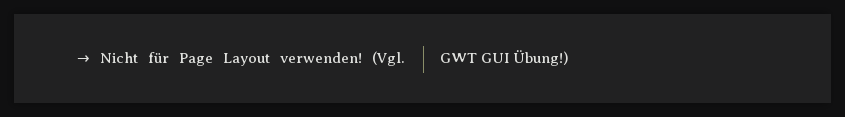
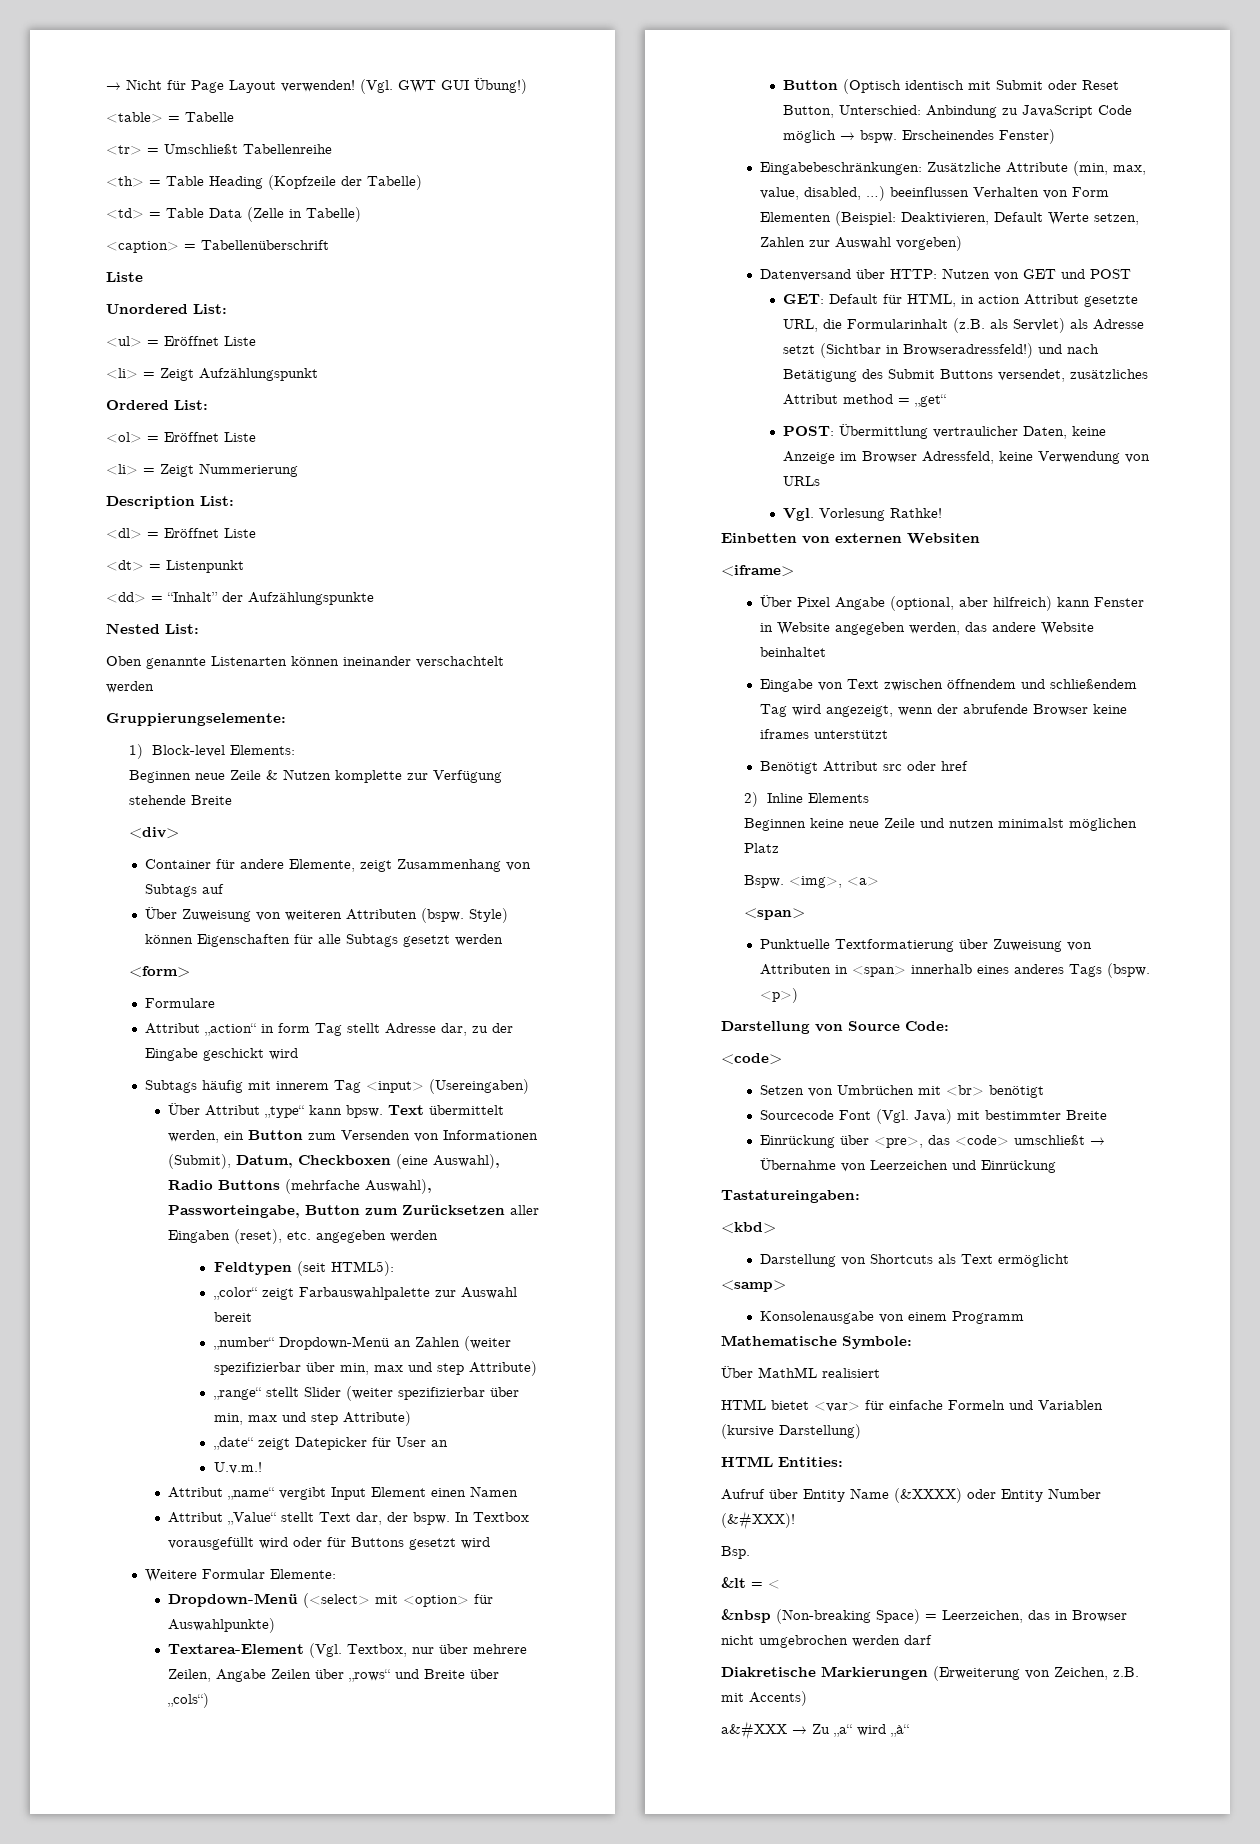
+ <table> = Tabelle
+ <tr> = Umschließt Tabellenreihe
+ <th> = Table Heading (Kopfzeile der Tabelle)
+ <td> = Table Data (Zelle in Tabelle)
+ <caption> = Tabellenüberschrift
+ Liste
+ Unordered List:
+ <ul> = Eröffnet Liste
+ <li> = Zeigt Aufzählungspunkt
+ Ordered List:
+ <ol> = Eröffnet Liste
+ <li> = Zeigt Nummerierung
+ Description List:
+ <dl> = Eröffnet Liste
+ <dt> = Listenpunkt
+ <dd> = “Inhalt” der Aufzählungspunkte
+ Nested List:
+ Oben genannte Listenarten können ineinander verschachtelt werden
+ Gruppierungselemente:
+ 1) Block-level Elements:
+ Beginnen neue Zeile & Nutzen komplette zur Verfügung stehende Breite
+ <div>
+ Container für andere Elemente, zeigt Zusammenhang von Subtags auf
+ Über Zuweisung von weiteren Attributen (bspw. Style) können Eigenschaften für alle Subtags gesetzt werden
+ <form>
+ Formulare
+ Attribut „action“ in form Tag stellt Adresse dar, zu der Eingabe geschickt wird
+ Subtags häufig mit innerem Tag <input> (Usereingaben)
+ Über Attribut „type“ kann bpsw. Text übermittelt werden, ein Button zum Versenden von Informationen (Submit), Datum, Checkboxen (eine Auswahl), Radio Buttons (mehrfache Auswahl), Passworteingabe, Button zum Zurücksetzen aller Eingaben (reset), etc. angegeben werden
+ Feldtypen (seit HTML5):
+ „color“ zeigt Farbauswahlpalette zur Auswahl bereit
+ „number“ Dropdown-Menü an Zahlen (weiter spezifizierbar über min, max und step Attribute)
+ „range“ stellt Slider (weiter spezifizierbar über min, max und step Attribute)
+ „date“ zeigt Datepicker für User an
+ U.v.m.!
+ Attribut „name“ vergibt Input Element einen Namen
+ Attribut „Value“ stellt Text dar, der bspw. In Textbox vorausgefüllt wird oder für Buttons gesetzt wird
+ Weitere Formular Elemente:
+ Dropdown-Menü (<select> mit <option> für Auswahlpunkte)
+ Textarea-Element (Vgl. Textbox, nur über mehrere Zeilen, Angabe Zeilen über „rows“ und Breite über „cols“)
+ Button (Optisch identisch mit Submit oder Reset Button, Unterschied: Anbindung zu JavaScript Code möglich → bspw. Erscheinendes Fenster)
+ Eingabebeschränkungen: Zusätzliche Attribute (min, max, value, disabled, …) beeinflussen Verhalten von Form Elementen (Beispiel: Deaktivieren, Default Werte setzen, Zahlen zur Auswahl vorgeben)
+ Datenversand über HTTP: Nutzen von GET und POST
+ GET: Default für HTML, in action Attribut gesetzte URL, die Formularinhalt (z.B. als Servlet) als Adresse setzt (Sichtbar in Browseradressfeld!) und nach Betätigung des Submit Buttons versendet, zusätzliches Attribut method = „get“
+ POST: Übermittlung vertraulicher Daten, keine Anzeige im Browser Adressfeld, keine Verwendung von URLs
+ Vgl. Vorlesung Rathke!
+ Einbetten von externen Websiten
+ <iframe>
+ Über Pixel Angabe (optional, aber hilfreich) kann Fenster in Website angegeben werden, das andere Website beinhaltet
+ Eingabe von Text zwischen öffnendem und schließendem Tag wird angezeigt, wenn der abrufende Browser keine iframes unterstützt
+ Benötigt Attribut src oder href
+ 2) Inline Elements
+ Beginnen keine neue Zeile und nutzen minimalst möglichen Platz
+ Bspw. <img>, <a>
+ <span>
+ Punktuelle Textformatierung über Zuweisung von Attributen in <span> innerhalb eines anderes Tags (bspw. <p>)
+ Darstellung von Source Code:
+ <code>
+ Setzen von Umbrüchen mit <br> benötigt
+ Sourcecode Font (Vgl. Java) mit bestimmter Breite
+ Einrückung über <pre>, das <code> umschließt → Übernahme von Leerzeichen und Einrückung
+ Tastatureingaben:
+ <kbd>
+ Darstellung von Shortcuts als Text ermöglicht
+ <samp>
+ Konsolenausgabe von einem Programm
+ Mathematische Symbole:
+ Über MathML realisiert
+ HTML bietet <var> für einfache Formeln und Variablen (kursive Darstellung)
+ HTML Entities:
+ Aufruf über Entity Name (&XXXX) oder Entity Number (&#XXX)!
+ Bsp.
+ &lt = <
+ &nbsp (Non-breaking Space) = Leerzeichen, das in Browser nicht umgebrochen werden darf
+ Diakretische Markierungen (Erweiterung von Zeichen, z.B. mit Accents)
+ a&#XXX → Zu „a“ wird „à“

